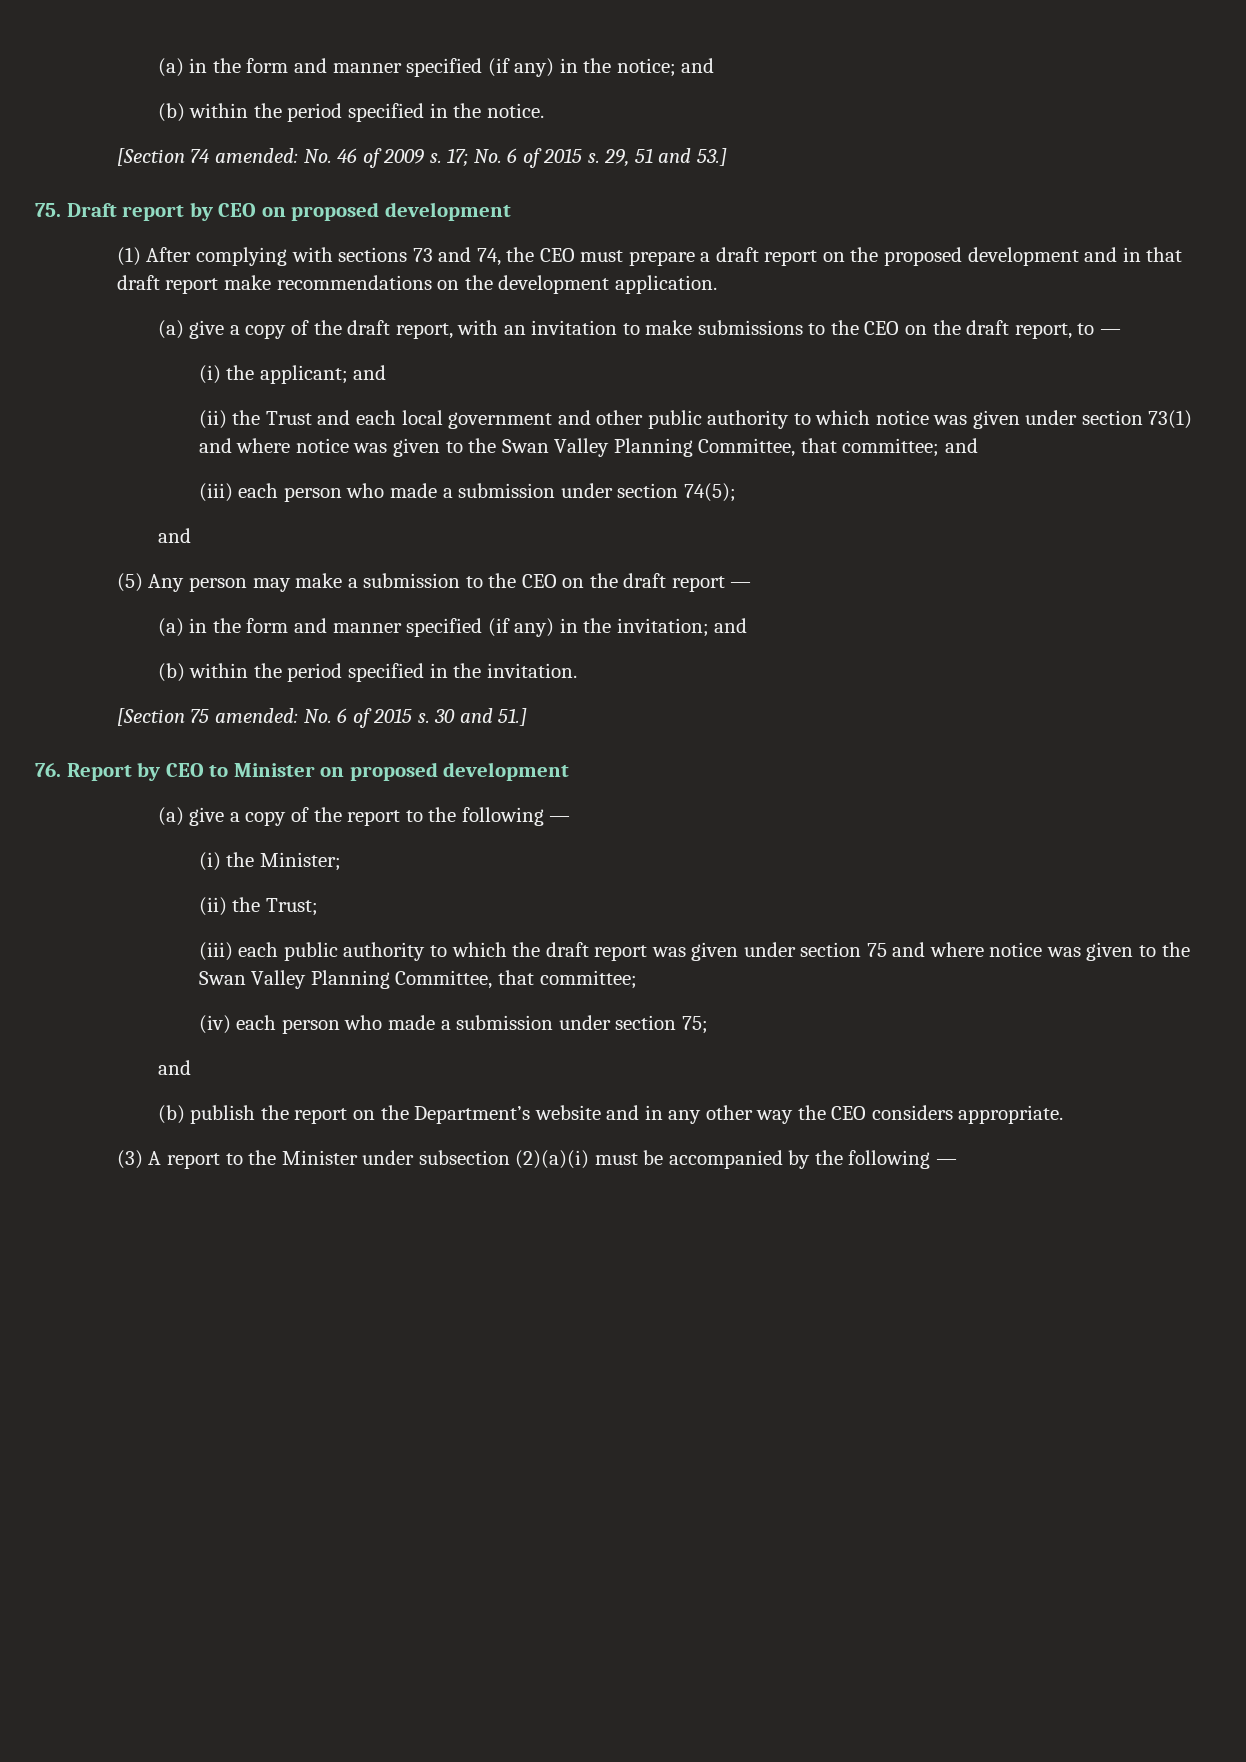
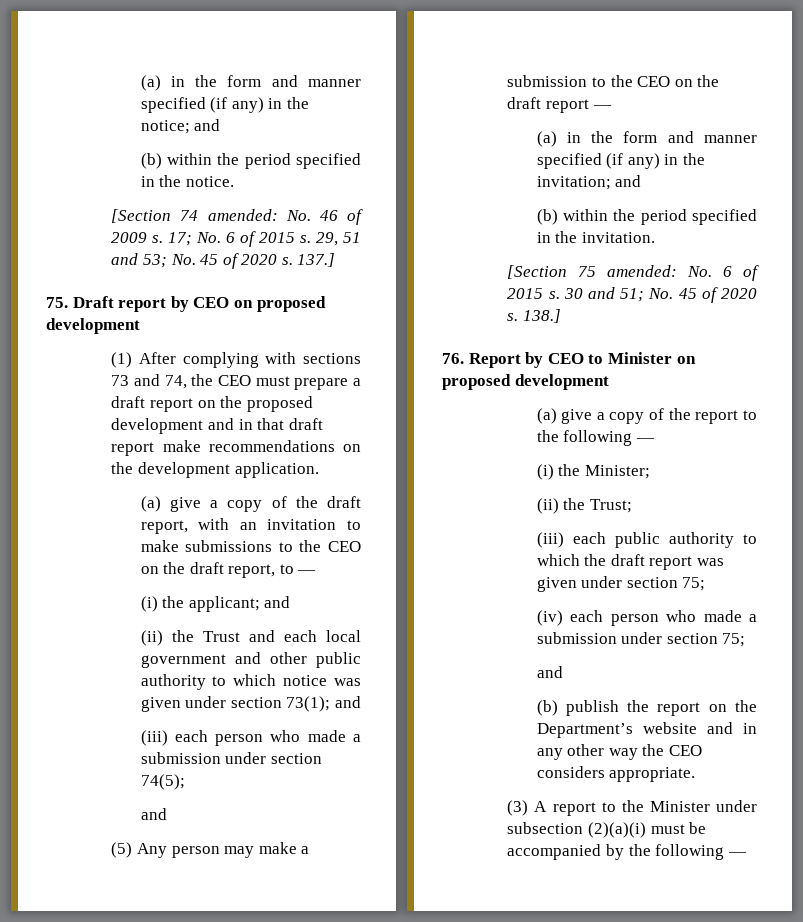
- 29, 51 and 53.]
+ 29, 51 and 53; No. 45 of 2020 s. 137.]
- (ii) the Trust and each local government and other public authority to which notice was given under section 73(1) and where notice was given to the Swan Valley Planning Committee, that committee; and
+ (ii) the Trust and each local government and other public authority to which notice was given under section 73(1); and
- 30 and 51.]
+ 30 and 51; No. 45 of 2020 s. 138.]
- (iii) each public authority to which the draft report was given under section 75 and where notice was given to the Swan Valley Planning Committee, that committee;
+ (iii) each public authority to which the draft report was given under section 75;

